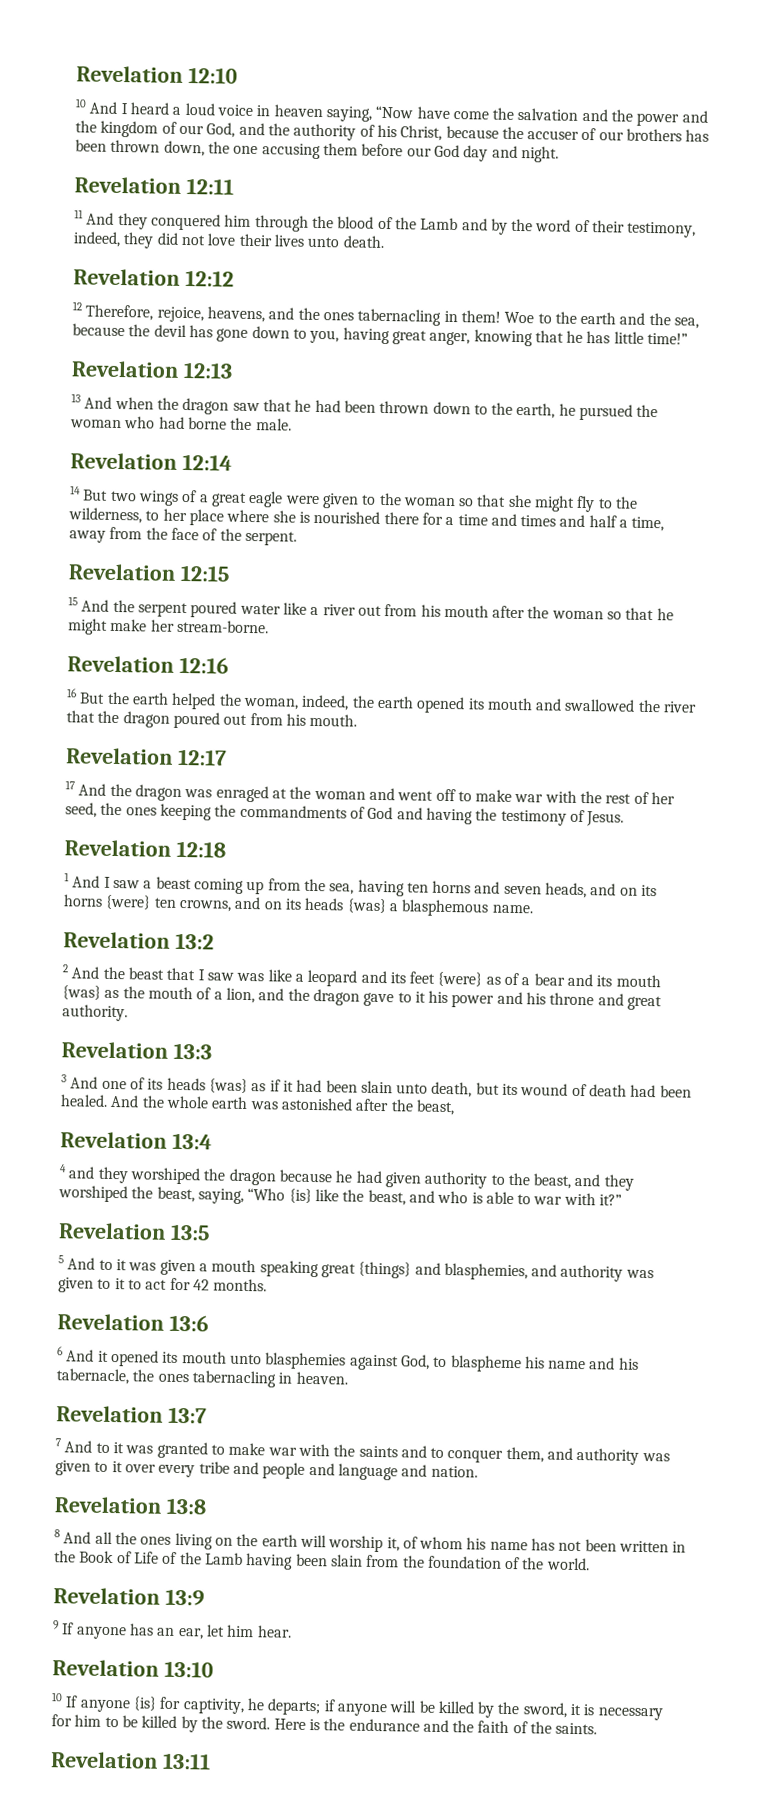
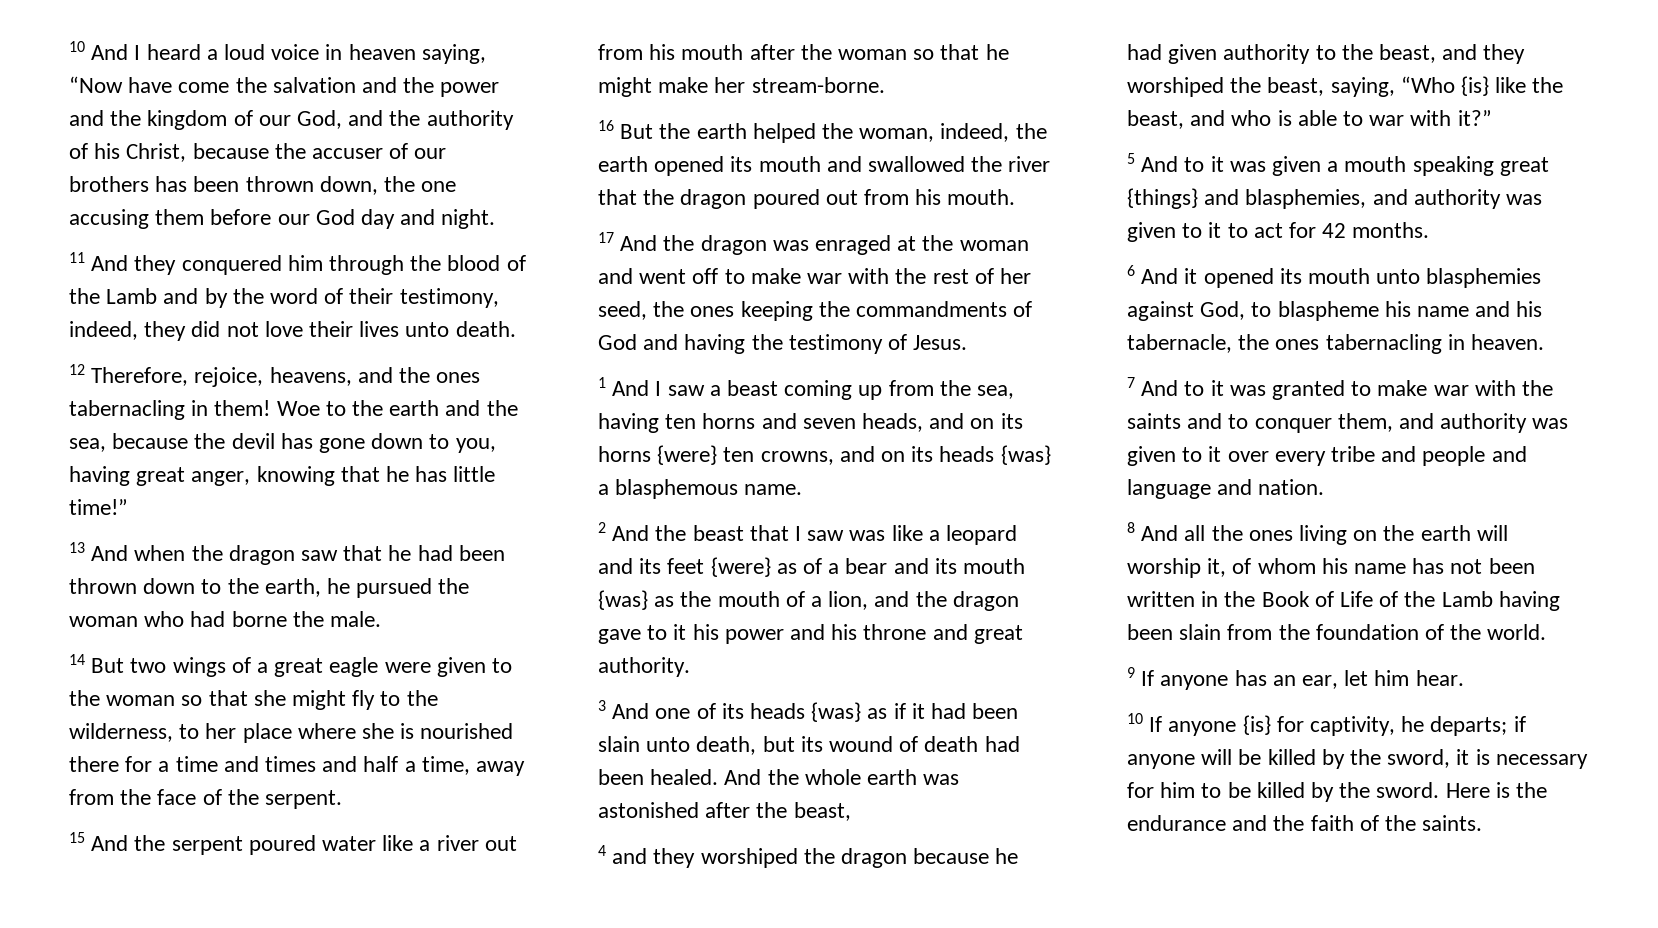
- Revelation 12:10
- Revelation 12:11
- Revelation 12:12
- Revelation 12:13
- Revelation 12:14
- Revelation 12:15
- Revelation 12:16
- Revelation 12:17
- Revelation 12:18
- Revelation 13:2
- Revelation 13:3
- Revelation 13:4
- Revelation 13:5
- Revelation 13:6
- Revelation 13:7
- Revelation 13:8
- Revelation 13:9
- Revelation 13:10
- Revelation 13:11

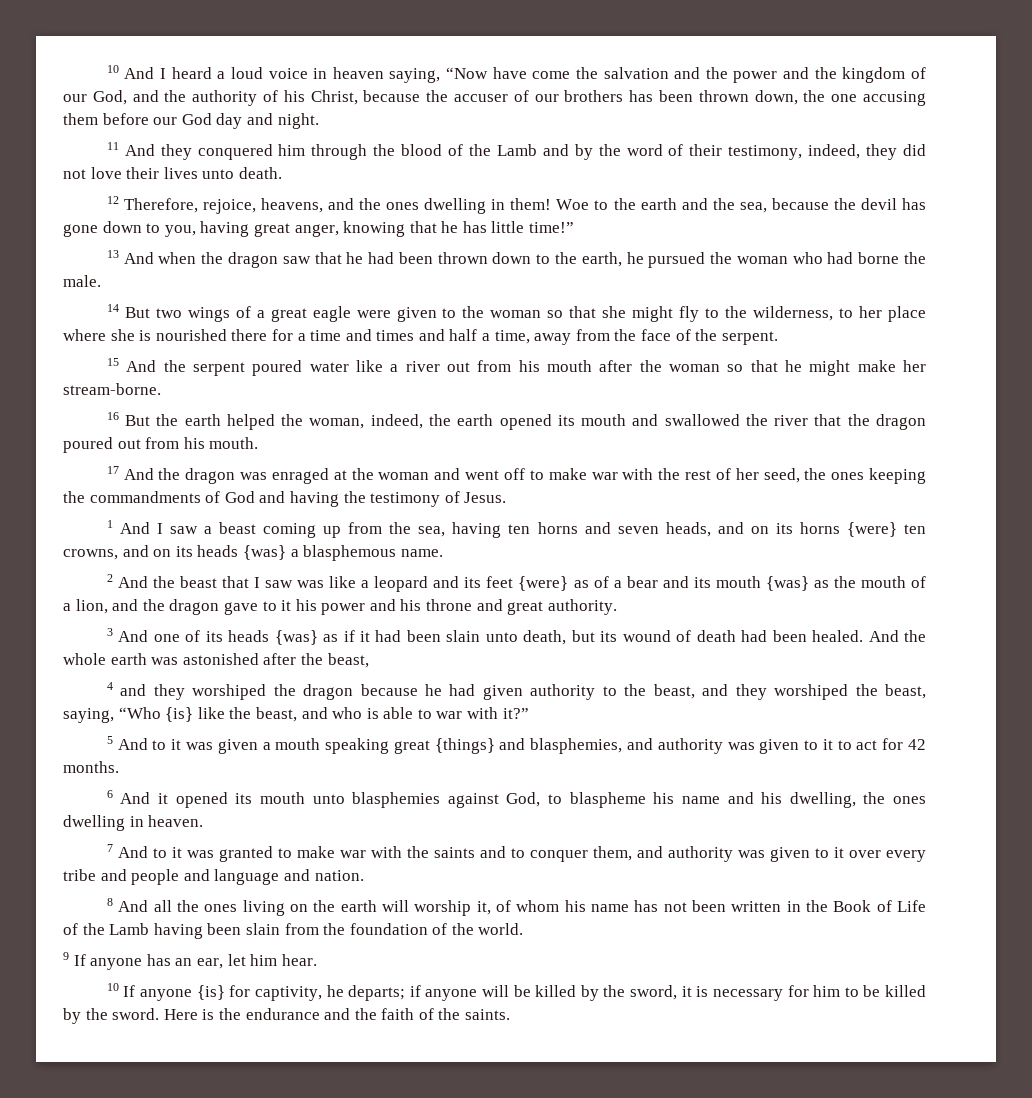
- 12 Therefore, rejoice, heavens, and the ones tabernacling in them!
+ 12 Therefore, rejoice, heavens, and the ones dwelling in them!
- 6 And it opened its mouth unto blasphemies against God, to blaspheme his name and his tabernacle, the ones tabernacling in heaven.
+ 6 And it opened its mouth unto blasphemies against God, to blaspheme his name and his dwelling, the ones dwelling in heaven.

